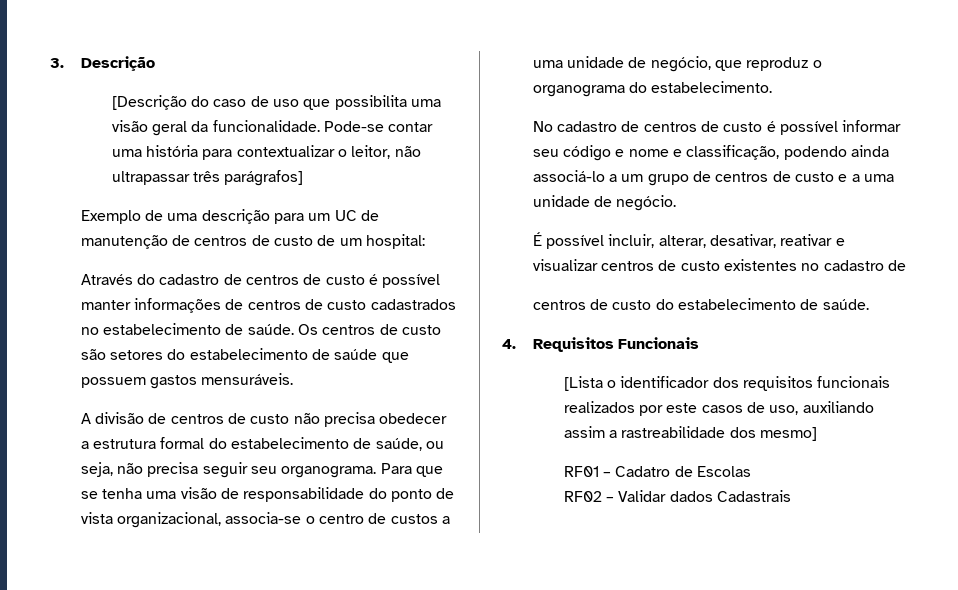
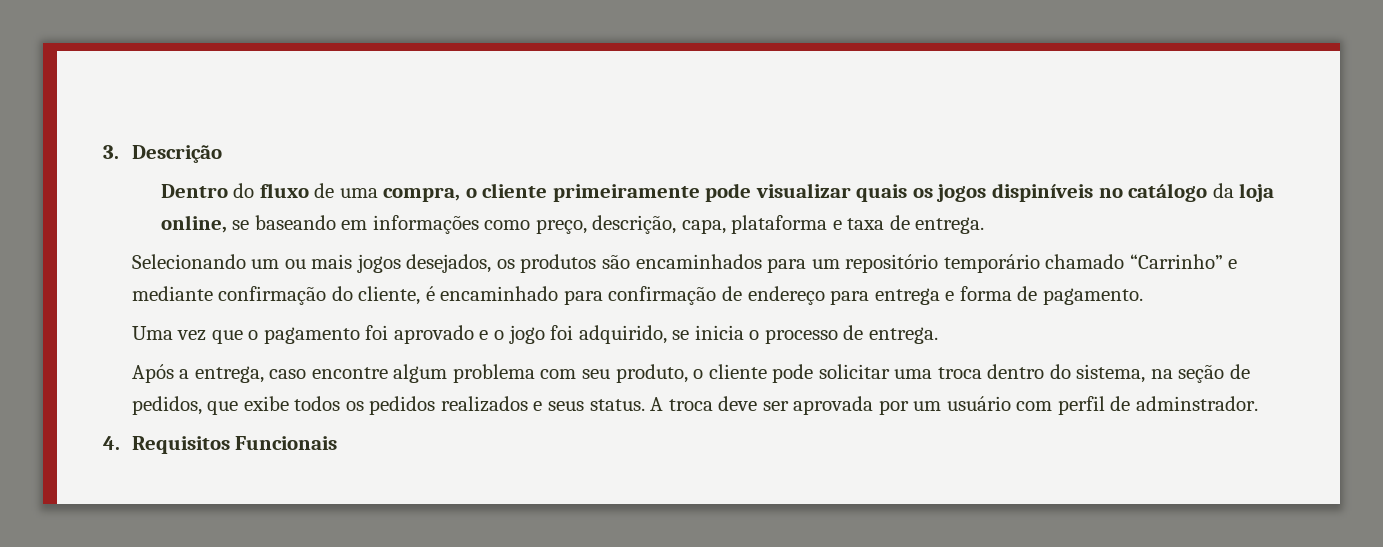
- [Descrição do caso de uso que possibilita uma visão geral da funcionalidade. Pode-se contar uma história para contextualizar o leitor, não ultrapassar três parágrafos]
- Exemplo de uma descrição para um UC de manutenção de centros de custo de um hospital:
- Através do cadastro de centros de custo é possível manter informações de centros de custo cadastrados no estabelecimento de saúde. Os centros de custo são setores do estabelecimento de saúde que possuem gastos mensuráveis.
- A divisão de centros de custo não precisa obedecer a estrutura formal do estabelecimento de saúde, ou seja, não precisa seguir seu organograma. Para que se tenha uma visão de responsabilidade do ponto de vista organizacional, associa-se o centro de custos a uma unidade de negócio, que reproduz o organograma do estabelecimento.
- No cadastro de centros de custo é possível informar seu código e nome e classificação, podendo ainda associá-lo a um grupo de centros de custo e a uma unidade de negócio.
- É possível incluir, alterar, desativar, reativar e visualizar centros de custo existentes no cadastro de
- centros de custo do estabelecimento de saúde.
+ Dentro do fluxo de uma compra, o cliente primeiramente pode visualizar quais os jogos dispiníveis no catálogo da loja online, se baseando em informações como preço, descrição, capa, plataforma e taxa de entrega.
+ Selecionando um ou mais jogos desejados, os produtos são encaminhados para um repositório temporário chamado “Carrinho” e mediante confirmação do cliente, é encaminhado para confirmação de endereço para entrega e forma de pagamento.
+ Uma vez que o pagamento foi aprovado e o jogo foi adquirido, se inicia o processo de entrega.
+ Após a entrega, caso encontre algum problema com seu produto, o cliente pode solicitar uma troca dentro do sistema, na seção de pedidos, que exibe todos os pedidos realizados e seus status. A troca deve ser aprovada por um usuário com perfil de adminstrador.
  4. Requisitos Funcionais
- [Lista o identificador dos requisitos funcionais realizados por este casos de uso, auxiliando assim a rastreabilidade dos mesmo]
- RF01 – Cadatro de Escolas
- RF02 – Validar dados Cadastrais

